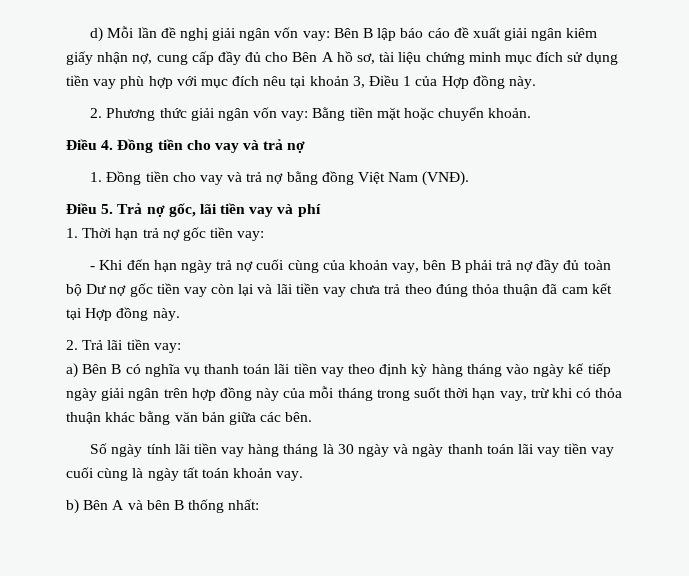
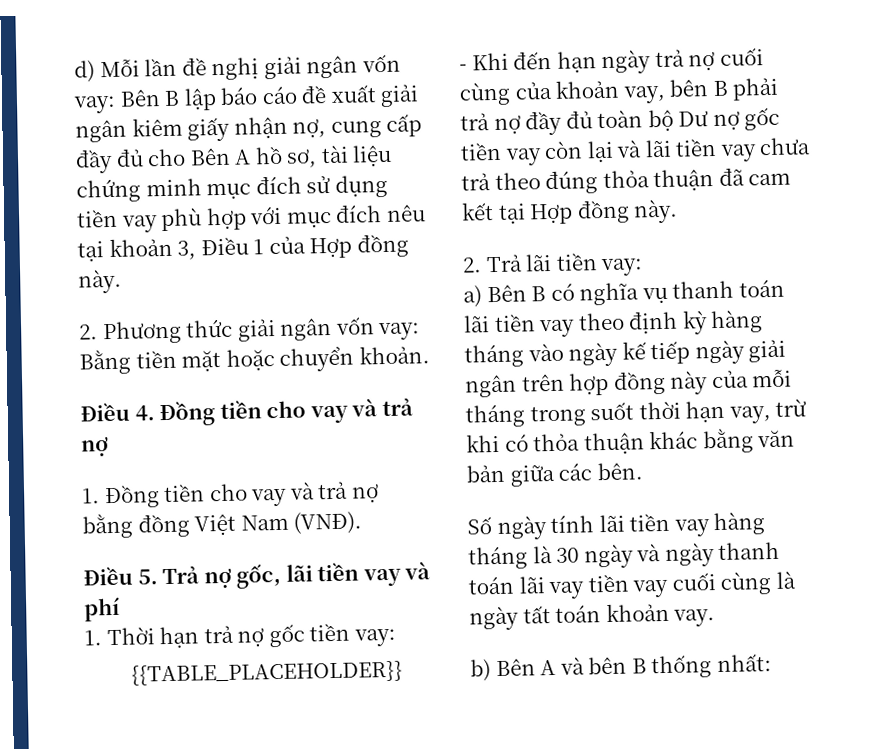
+ {{TABLE_PLACEHOLDER}}

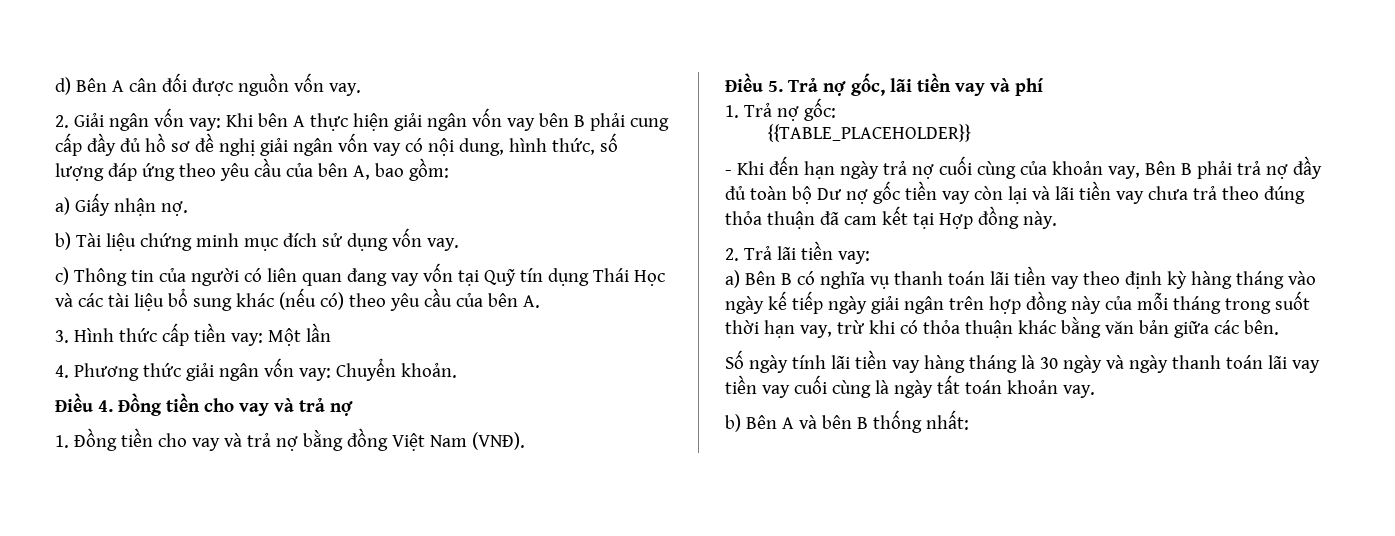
- d) Mỗi lần đề nghị giải ngân vốn vay: Bên B lập báo cáo đề xuất giải ngân kiêm giấy nhận nợ, cung cấp đầy đủ cho Bên A hồ sơ, tài liệu chứng minh mục đích sử dụng tiền vay phù hợp với mục đích nêu tại khoản 3, Điều 1 của Hợp đồng này.
- 2. Phương thức giải ngân vốn vay: Bằng tiền mặt hoặc chuyển khoản.
+ d) Bên A cân đối được nguồn vốn vay.
+ 2. Giải ngân vốn vay: Khi bên A thực hiện giải ngân vốn vay bên B phải cung cấp đầy đủ hồ sơ đề nghị giải ngân vốn vay có nội dung, hình thức, số lượng đáp ứng theo yêu cầu của bên A, bao gồm:
+ a) Giấy nhận nợ.
+ b) Tài liệu chứng minh mục đích sử dụng vốn vay.
+ c) Thông tin của người có liên quan đang vay vốn tại Quỹ tín dụng Thái Học và các tài liệu bổ sung khác (nếu có) theo yêu cầu của bên A.
+ 3. Hình thức cấp tiền vay: Một lần
+ 4. Phương thức giải ngân vốn vay: Chuyển khoản.
- 1. Thời hạn trả nợ gốc tiền vay:
+ 1. Trả nợ gốc:
- - Khi đến hạn ngày trả nợ cuối cùng của khoản vay, bên B phải trả nợ đầy đủ toàn bộ Dư nợ gốc tiền vay còn lại và lãi tiền vay chưa trả theo đúng thỏa thuận đã cam kết tại Hợp đồng này.
+ - Khi đến hạn ngày trả nợ cuối cùng của khoản vay, Bên B phải trả nợ đầy đủ toàn bộ Dư nợ gốc tiền vay còn lại và lãi tiền vay chưa trả theo đúng thỏa thuận đã cam kết tại Hợp đồng này.

